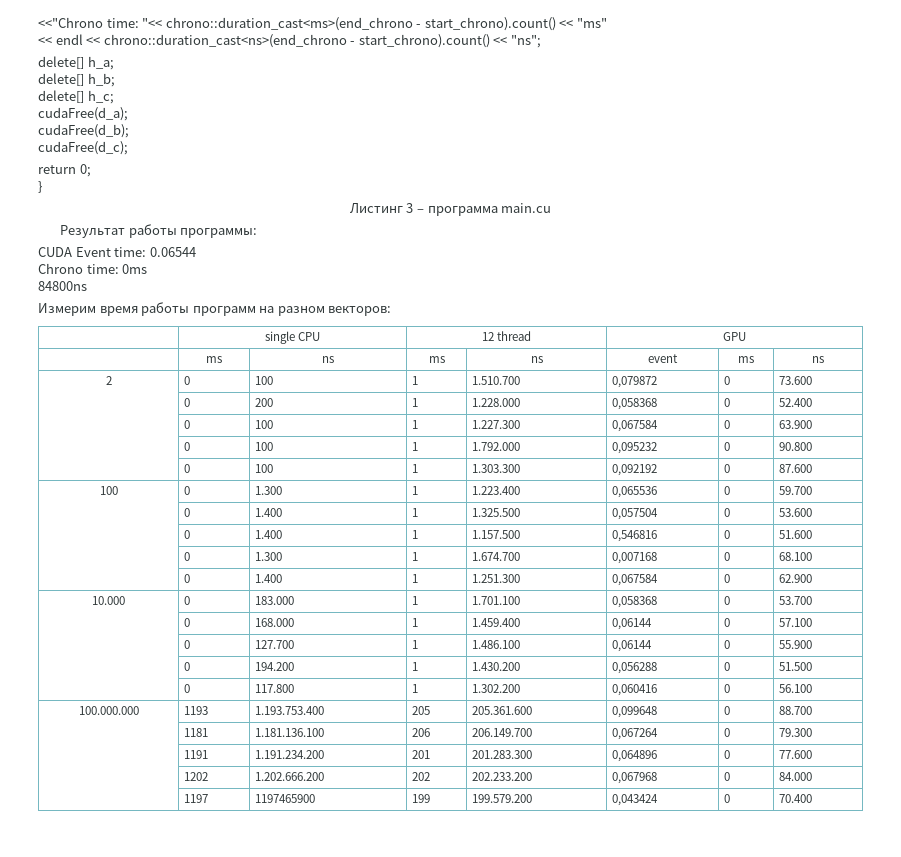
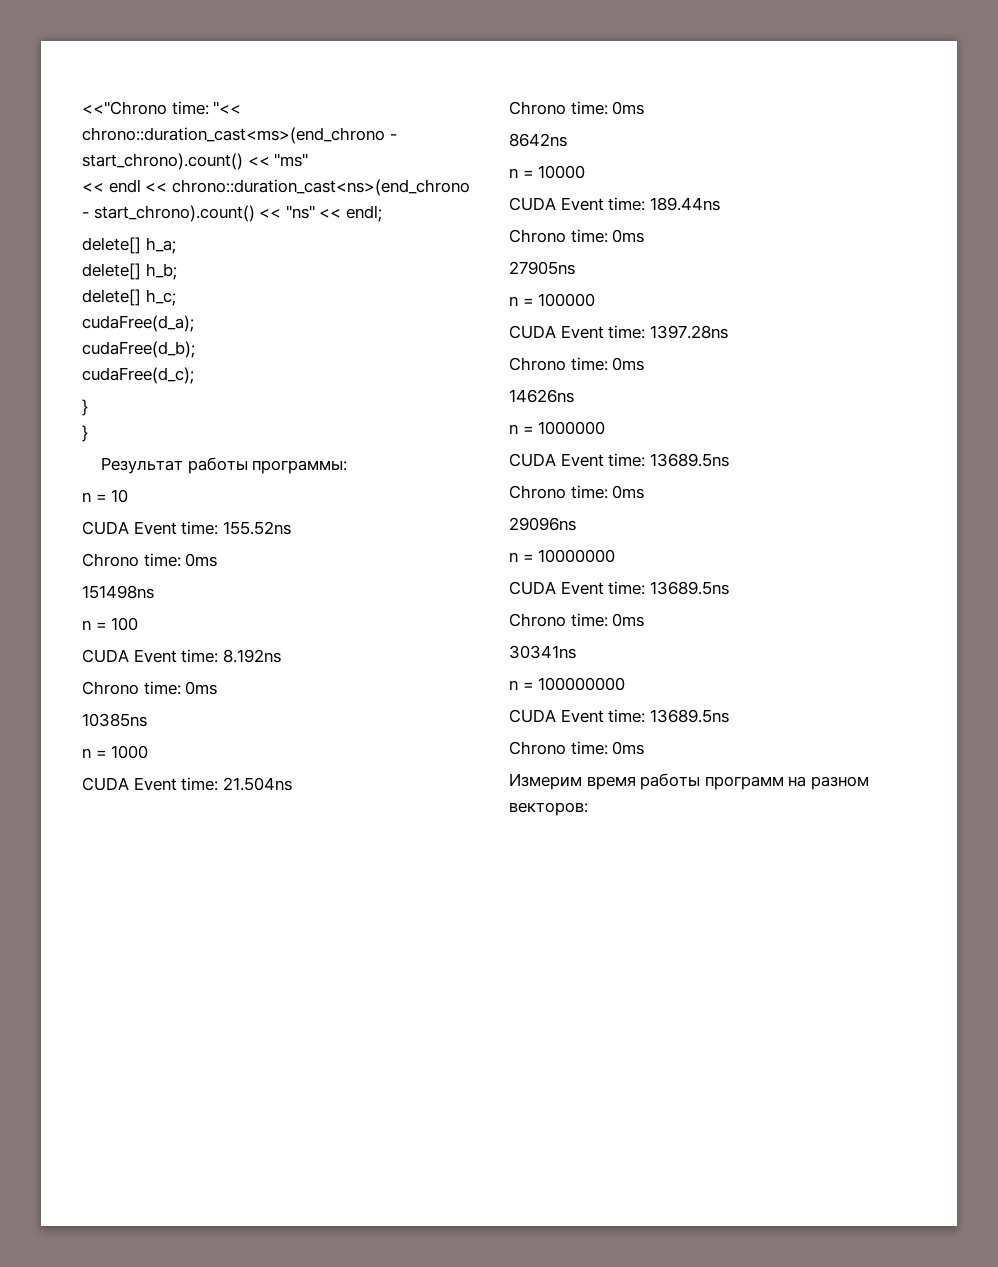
- << endl << chrono::duration_cast<ns>(end_chrono - start_chrono).count() << "ns";
+ << endl << chrono::duration_cast<ns>(end_chrono - start_chrono).count() << "ns" << endl;
  cudaFree(d_c);
- return 0;
  }
- Листинг 3 – программа main.cu
+ }
- CUDA Event time: 0.06544
+ n = 10
+ CUDA Event time: 155.52ns
  Chrono time: 0ms
- 84800ns
+ 151498ns
+ n = 100
+ CUDA Event time: 8.192ns
+ Chrono time: 0ms
+ 10385ns
+ n = 1000
+ CUDA Event time: 21.504ns
+ Chrono time: 0ms
+ 8642ns
+ n = 10000
+ CUDA Event time: 189.44ns
+ Chrono time: 0ms
+ 27905ns
+ n = 100000
+ CUDA Event time: 1397.28ns
+ Chrono time: 0ms
+ 14626ns
+ n = 1000000
+ CUDA Event time: 13689.5ns
+ Chrono time: 0ms
+ 29096ns
+ n = 10000000
+ CUDA Event time: 13689.5ns
+ Chrono time: 0ms
+ 30341ns
+ n = 100000000
+ CUDA Event time: 13689.5ns
+ Chrono time: 0ms
- | single CPU | 12 thread | GPU
- | ms | ns | ms | ns | event | ms | ns
- 2 | 0 | 100 | 1 | 1.510.700 | 0,079872 | 0 | 73.600
- | 0 | 200 | 1 | 1.228.000 | 0,058368 | 0 | 52.400
- | 0 | 100 | 1 | 1.227.300 | 0,067584 | 0 | 63.900
- | 0 | 100 | 1 | 1.792.000 | 0,095232 | 0 | 90.800
- | 0 | 100 | 1 | 1.303.300 | 0,092192 | 0 | 87.600
- 100 | 0 | 1.300 | 1 | 1.223.400 | 0,065536 | 0 | 59.700
- | 0 | 1.400 | 1 | 1.325.500 | 0,057504 | 0 | 53.600
- | 0 | 1.400 | 1 | 1.157.500 | 0,546816 | 0 | 51.600
- | 0 | 1.300 | 1 | 1.674.700 | 0,007168 | 0 | 68.100
- | 0 | 1.400 | 1 | 1.251.300 | 0,067584 | 0 | 62.900
- 10.000 | 0 | 183.000 | 1 | 1.701.100 | 0,058368 | 0 | 53.700
- | 0 | 168.000 | 1 | 1.459.400 | 0,06144 | 0 | 57.100
- | 0 | 127.700 | 1 | 1.486.100 | 0,06144 | 0 | 55.900
- | 0 | 194.200 | 1 | 1.430.200 | 0,056288 | 0 | 51.500
- | 0 | 117.800 | 1 | 1.302.200 | 0,060416 | 0 | 56.100
- 100.000.000 | 1193 | 1.193.753.400 | 205 | 205.361.600 | 0,099648 | 0 | 88.700
- | 1181 | 1.181.136.100 | 206 | 206.149.700 | 0,067264 | 0 | 79.300
- | 1191 | 1.191.234.200 | 201 | 201.283.300 | 0,064896 | 0 | 77.600
- | 1202 | 1.202.666.200 | 202 | 202.233.200 | 0,067968 | 0 | 84.000
- | 1197 | 1197465900 | 199 | 199.579.200 | 0,043424 | 0 | 70.400

